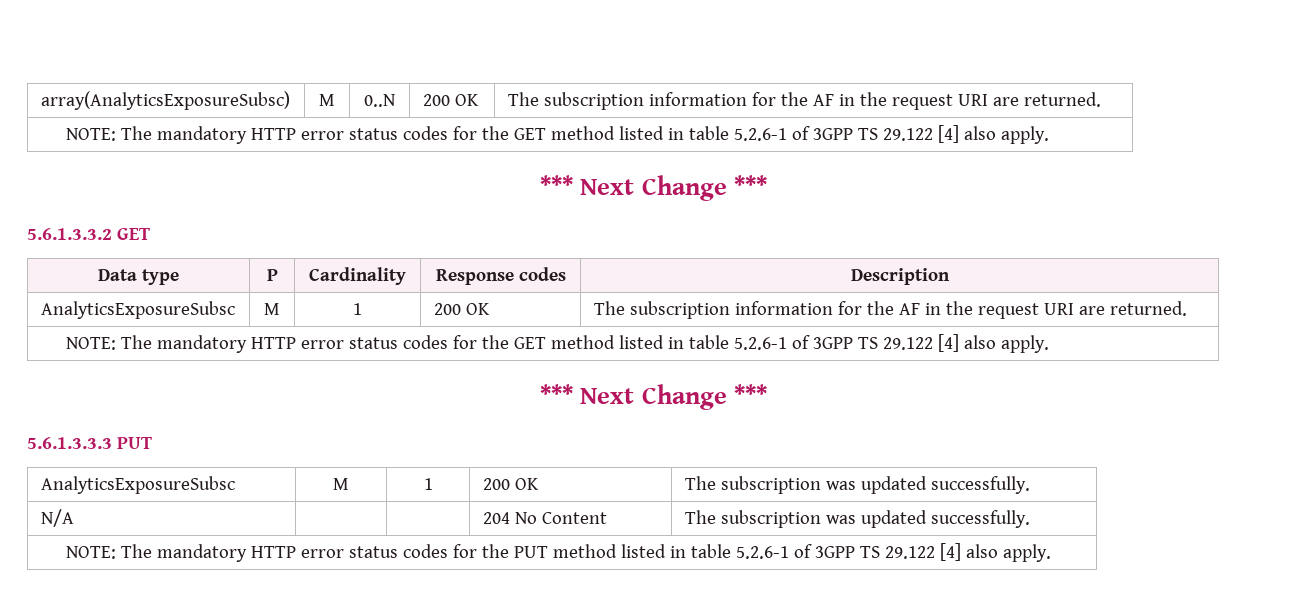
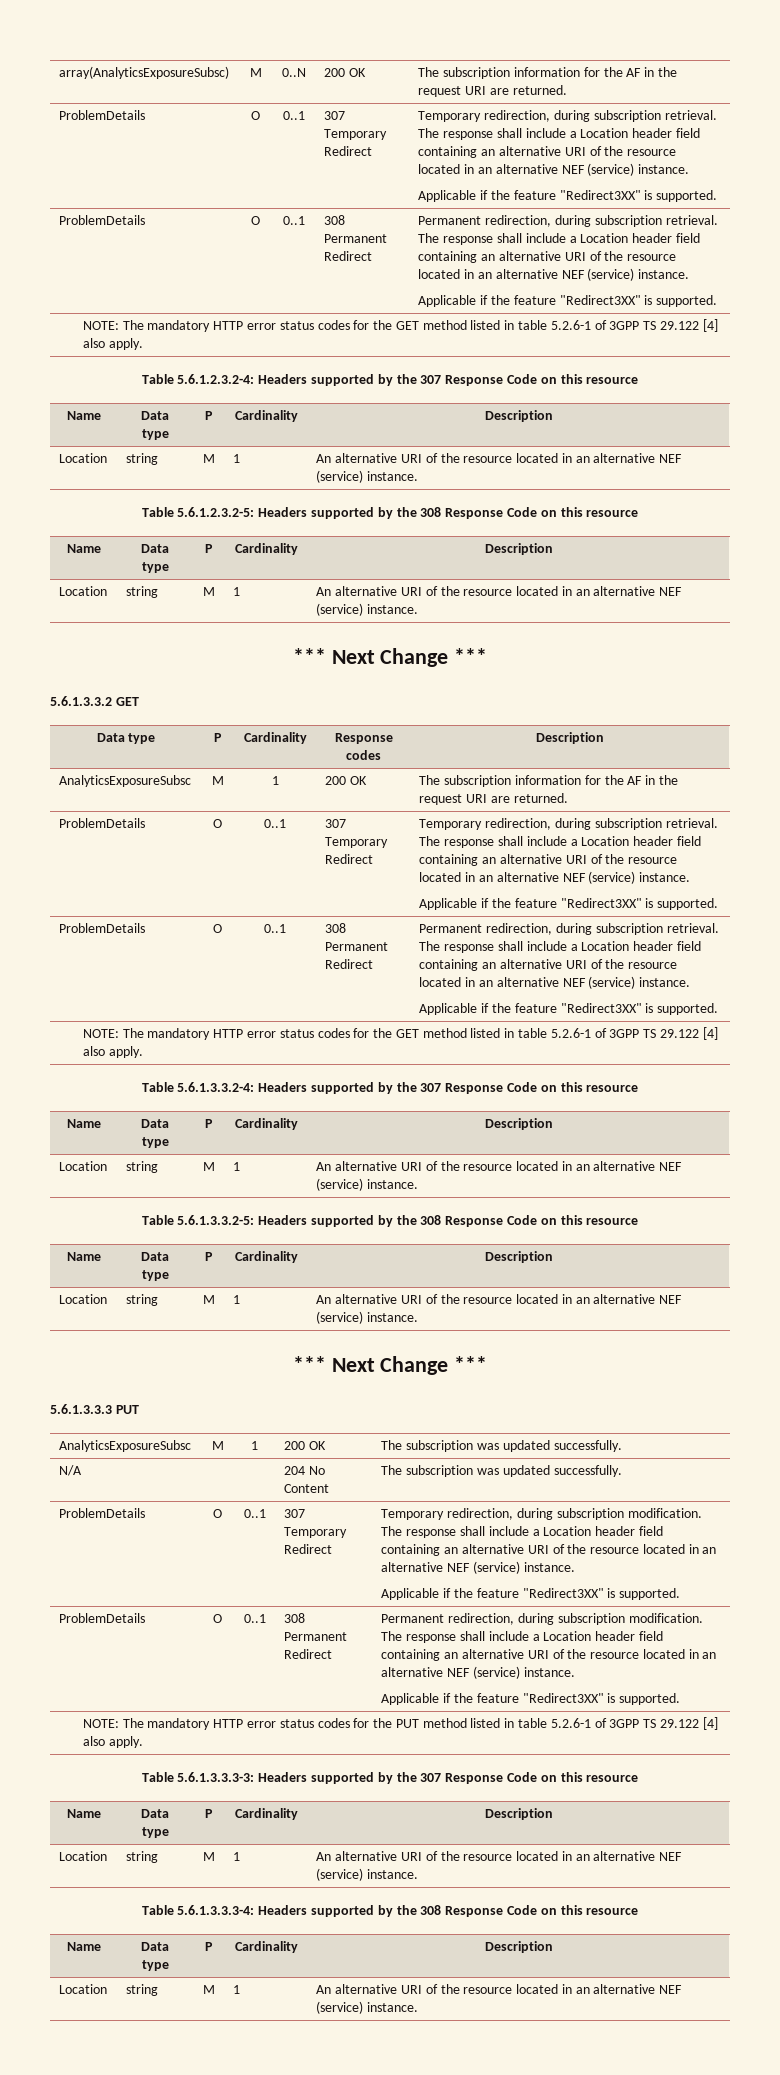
  array(AnalyticsExposureSubsc) | M | 0..N | 200 OK | The subscription information for the AF in the request URI are returned.
+ ProblemDetails | O | 0..1 | 307 Temporary Redirect | Temporary redirection, during subscription retrieval. The response shall include a Location header field containing an alternative URI of the resource located in an alternative NEF (service) instance.
+ Applicable if the feature "Redirect3XX" is supported.
+ ProblemDetails | O | 0..1 | 308 Permanent Redirect | Permanent redirection, during subscription retrieval. The response shall include a Location header field containing an alternative URI of the resource located in an alternative NEF (service) instance.
+ Applicable if the feature "Redirect3XX" is supported.
+ Table 5.6.1.2.3.2-4: Headers supported by the 307 Response Code on this resource
+ Name | Data type | P | Cardinality | Description
+ Location | string | M | 1 | An alternative URI of the resource located in an alternative NEF (service) instance.
+ Table 5.6.1.2.3.2-5: Headers supported by the 308 Response Code on this resource
+ Name | Data type | P | Cardinality | Description
+ Location | string | M | 1 | An alternative URI of the resource located in an alternative NEF (service) instance.
  AnalyticsExposureSubsc | M | 1 | 200 OK | The subscription information for the AF in the request URI are returned.
+ ProblemDetails | O | 0..1 | 307 Temporary Redirect | Temporary redirection, during subscription retrieval. The response shall include a Location header field containing an alternative URI of the resource located in an alternative NEF (service) instance.
+ Applicable if the feature "Redirect3XX" is supported.
+ ProblemDetails | O | 0..1 | 308 Permanent Redirect | Permanent redirection, during subscription retrieval. The response shall include a Location header field containing an alternative URI of the resource located in an alternative NEF (service) instance.
+ Applicable if the feature "Redirect3XX" is supported.
+ Table 5.6.1.3.3.2-4: Headers supported by the 307 Response Code on this resource
+ Name | Data type | P | Cardinality | Description
+ Location | string | M | 1 | An alternative URI of the resource located in an alternative NEF (service) instance.
+ Table 5.6.1.3.3.2-5: Headers supported by the 308 Response Code on this resource
+ Name | Data type | P | Cardinality | Description
+ Location | string | M | 1 | An alternative URI of the resource located in an alternative NEF (service) instance.
+ ProblemDetails | O | 0..1 | 307 Temporary Redirect | Temporary redirection, during subscription modification. The response shall include a Location header field containing an alternative URI of the resource located in an alternative NEF (service) instance.
+ Applicable if the feature "Redirect3XX" is supported.
+ ProblemDetails | O | 0..1 | 308 Permanent Redirect | Permanent redirection, during subscription modification. The response shall include a Location header field containing an alternative URI of the resource located in an alternative NEF (service) instance.
+ Applicable if the feature "Redirect3XX" is supported.
+ Table 5.6.1.3.3.3-3: Headers supported by the 307 Response Code on this resource
+ Name | Data type | P | Cardinality | Description
+ Location | string | M | 1 | An alternative URI of the resource located in an alternative NEF (service) instance.
+ Table 5.6.1.3.3.3-4: Headers supported by the 308 Response Code on this resource
+ Name | Data type | P | Cardinality | Description
+ Location | string | M | 1 | An alternative URI of the resource located in an alternative NEF (service) instance.

